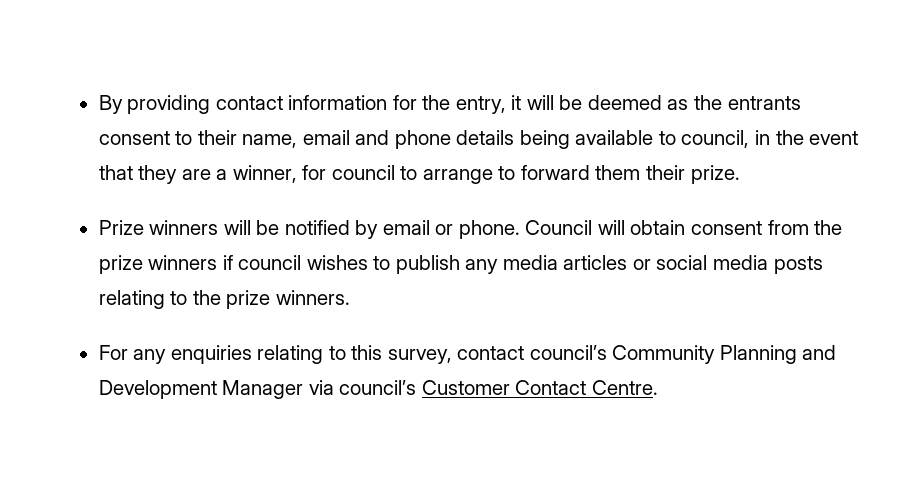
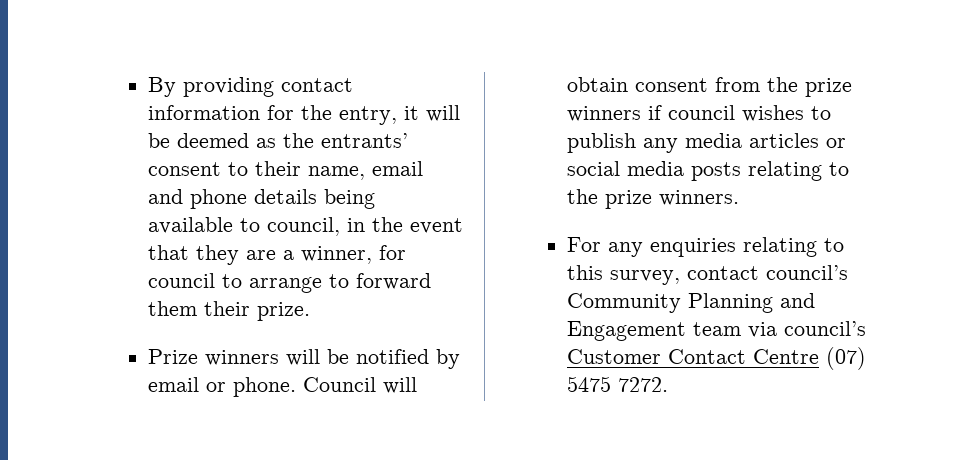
- By providing contact information for the entry, it will be deemed as the entrants consent to their name, email and phone details being available to council, in the event that they are a winner, for council to arrange to forward them their prize.
+ By providing contact information for the entry, it will be deemed as the entrants’ consent to their name, email and phone details being available to council, in the event that they are a winner, for council to arrange to forward them their prize.
- For any enquiries relating to this survey, contact council’s Community Planning and Development Manager via council’s Customer Contact Centre.
+ For any enquiries relating to this survey, contact council’s Community Planning and Engagement team via council’s Customer Contact Centre (07) 5475 7272.

